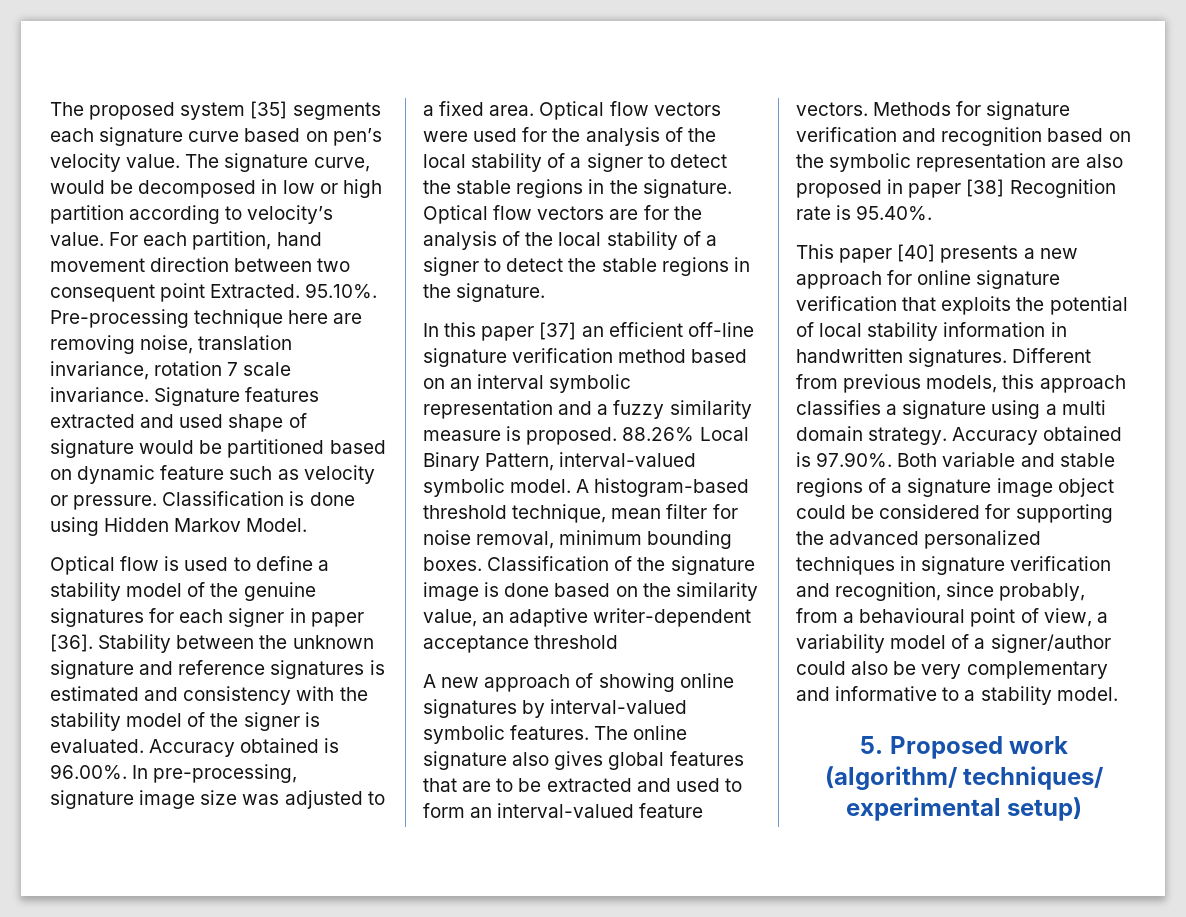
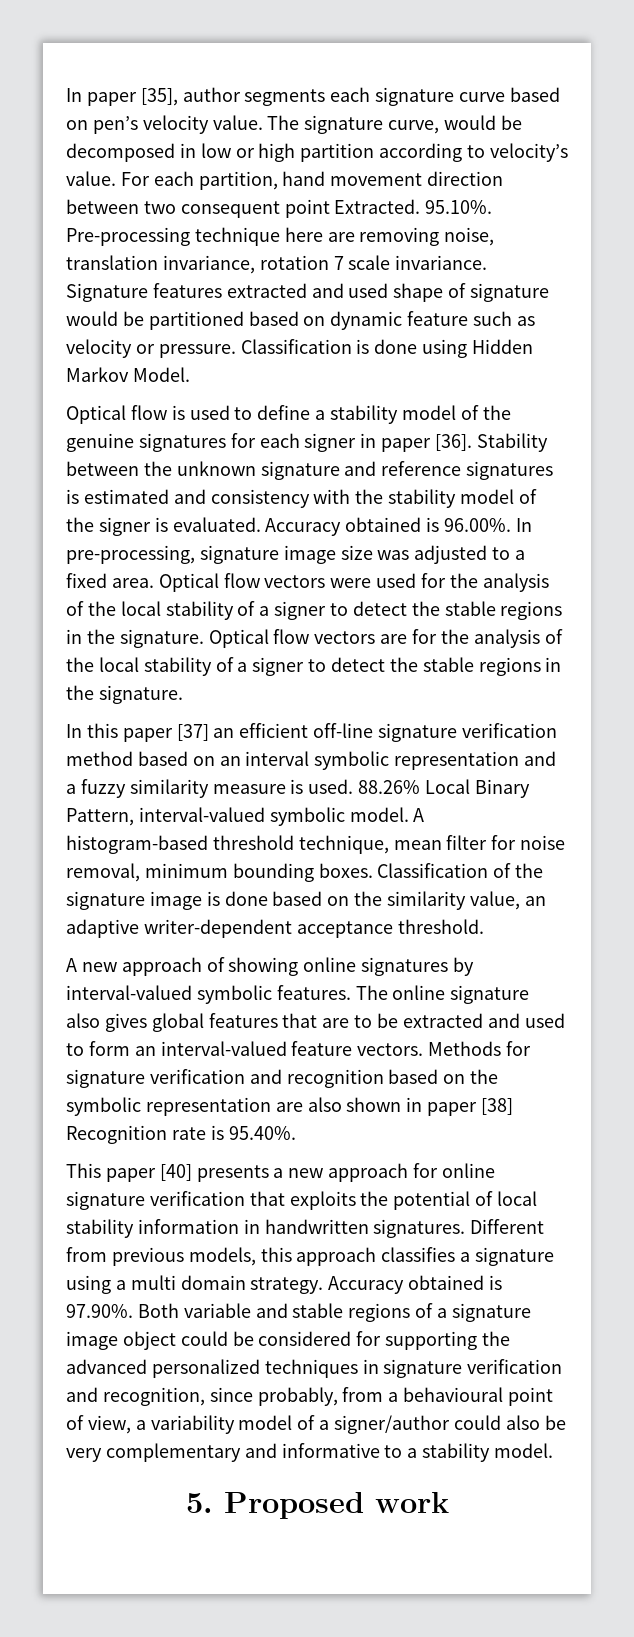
- The proposed system [35] segments each signature curve based on pen’s velocity value.
+ In paper [35], author segments each signature curve based on pen’s velocity value.
- In this paper [37] an efficient off-line signature verification method based on an interval symbolic representation and a fuzzy similarity measure is proposed.
+ In this paper [37] an efficient off-line signature verification method based on an interval symbolic representation and a fuzzy similarity measure is used.
- Classification of the signature image is done based on the similarity value, an adaptive writer-dependent acceptance threshold
+ Classification of the signature image is done based on the similarity value, an adaptive writer-dependent acceptance threshold.
- Methods for signature verification and recognition based on the symbolic representation are also proposed in paper [38] Recognition rate is 95.40%.
+ Methods for signature verification and recognition based on the symbolic representation are also shown in paper [38] Recognition rate is 95.40%.
- 5. Proposed work (algorithm/ techniques/ experimental setup)
+ 5. Proposed work

